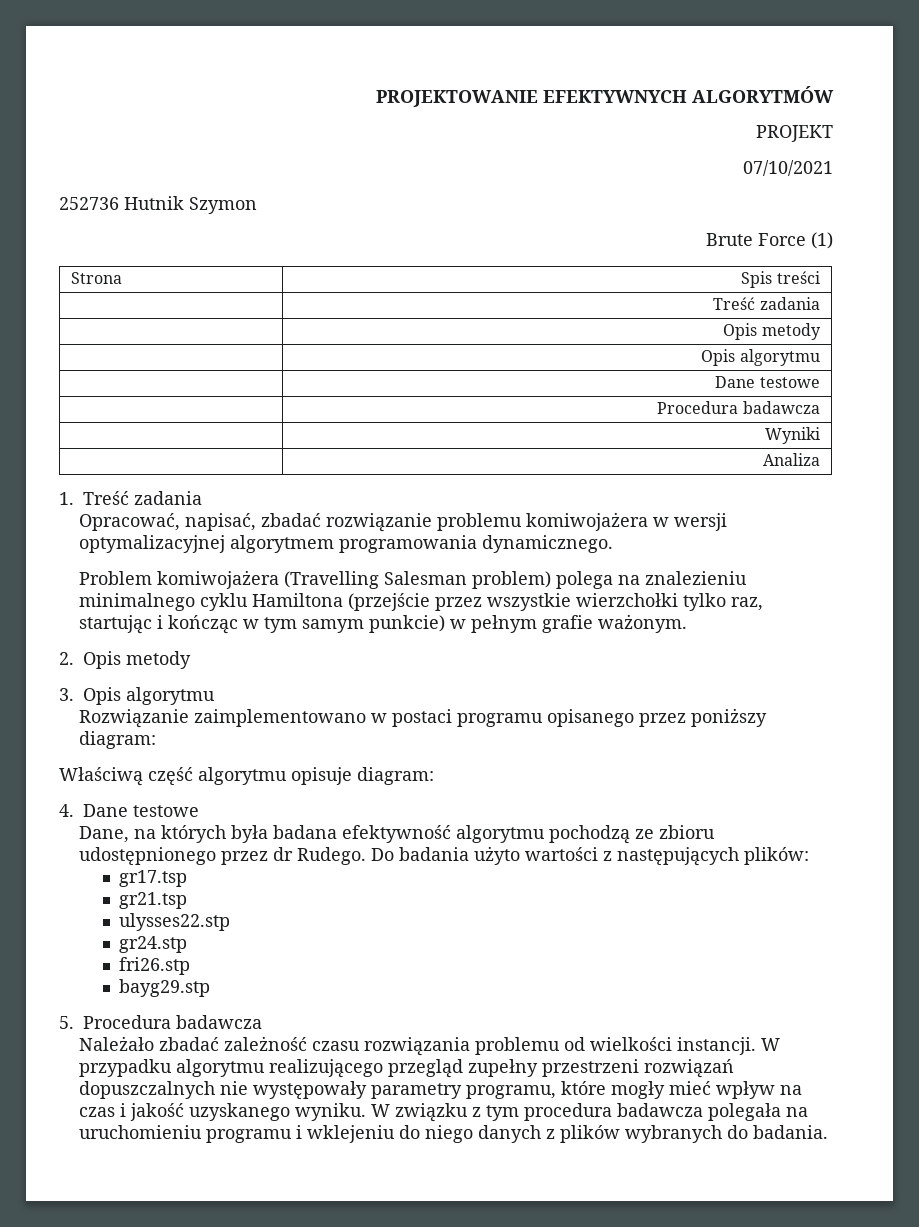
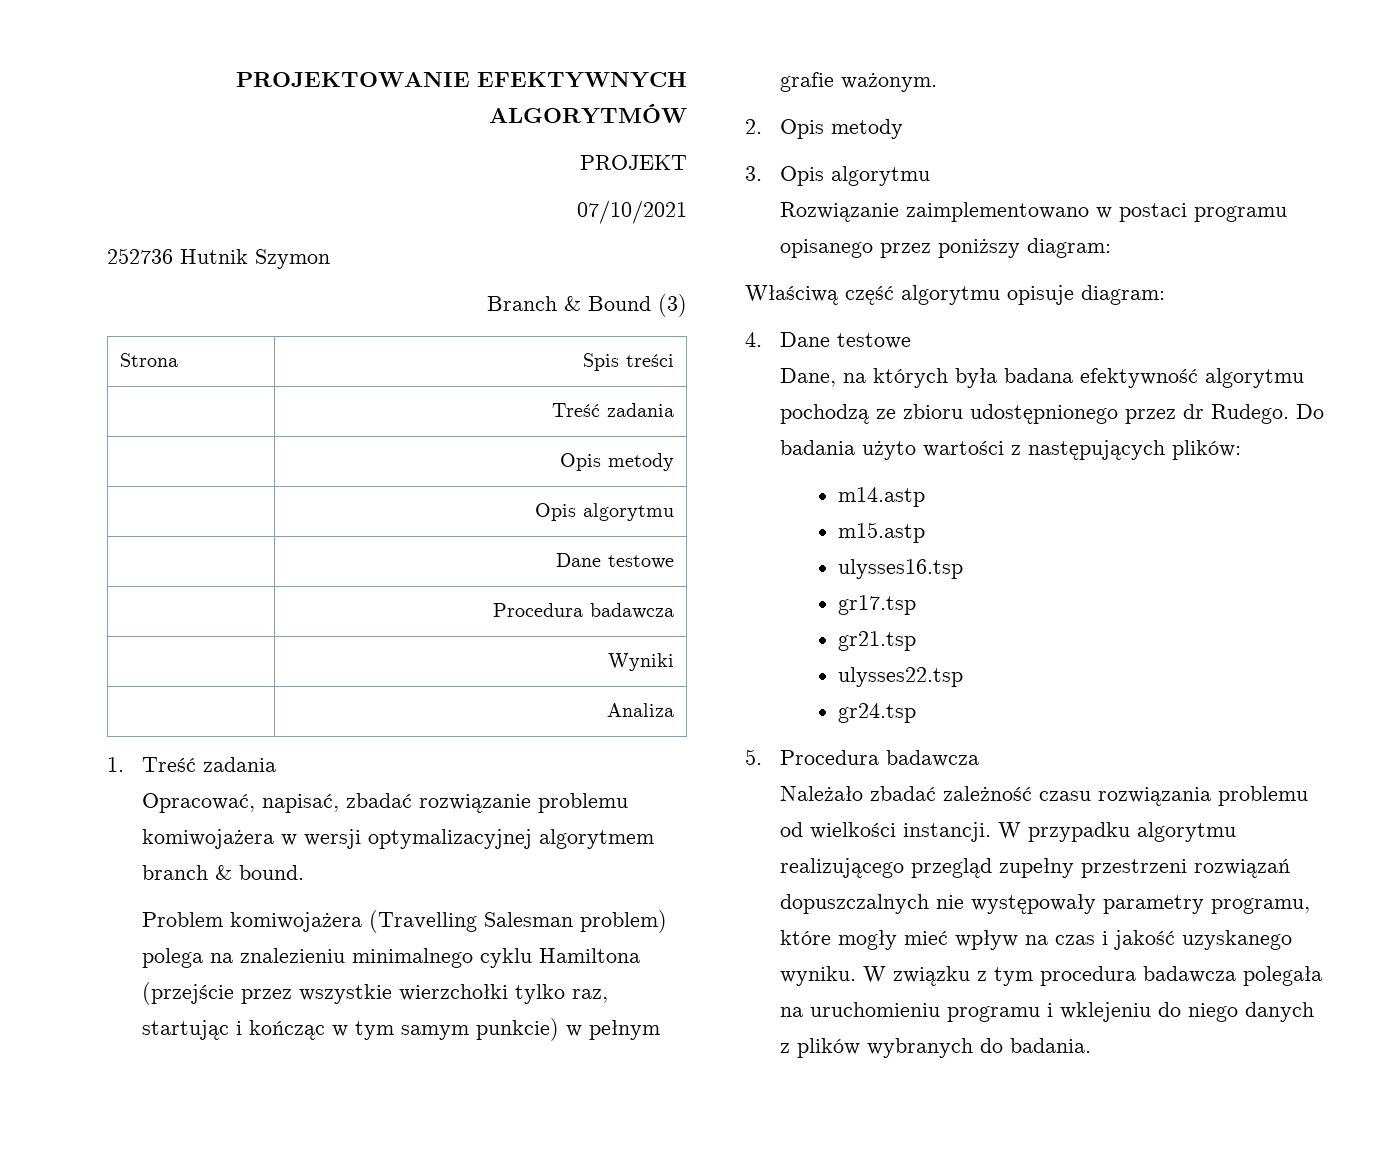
- Brute Force (1)
+ Branch & Bound (3)
- Opracować, napisać, zbadać rozwiązanie problemu komiwojażera w wersji optymalizacyjnej algorytmem programowania dynamicznego.
+ Opracować, napisać, zbadać rozwiązanie problemu komiwojażera w wersji optymalizacyjnej algorytmem branch & bound.
+ m14.astp
+ m15.astp
+ ulysses16.tsp
- ulysses22.stp
- gr24.stp
- fri26.stp
- bayg29.stp
+ ulysses22.tsp
+ gr24.tsp

